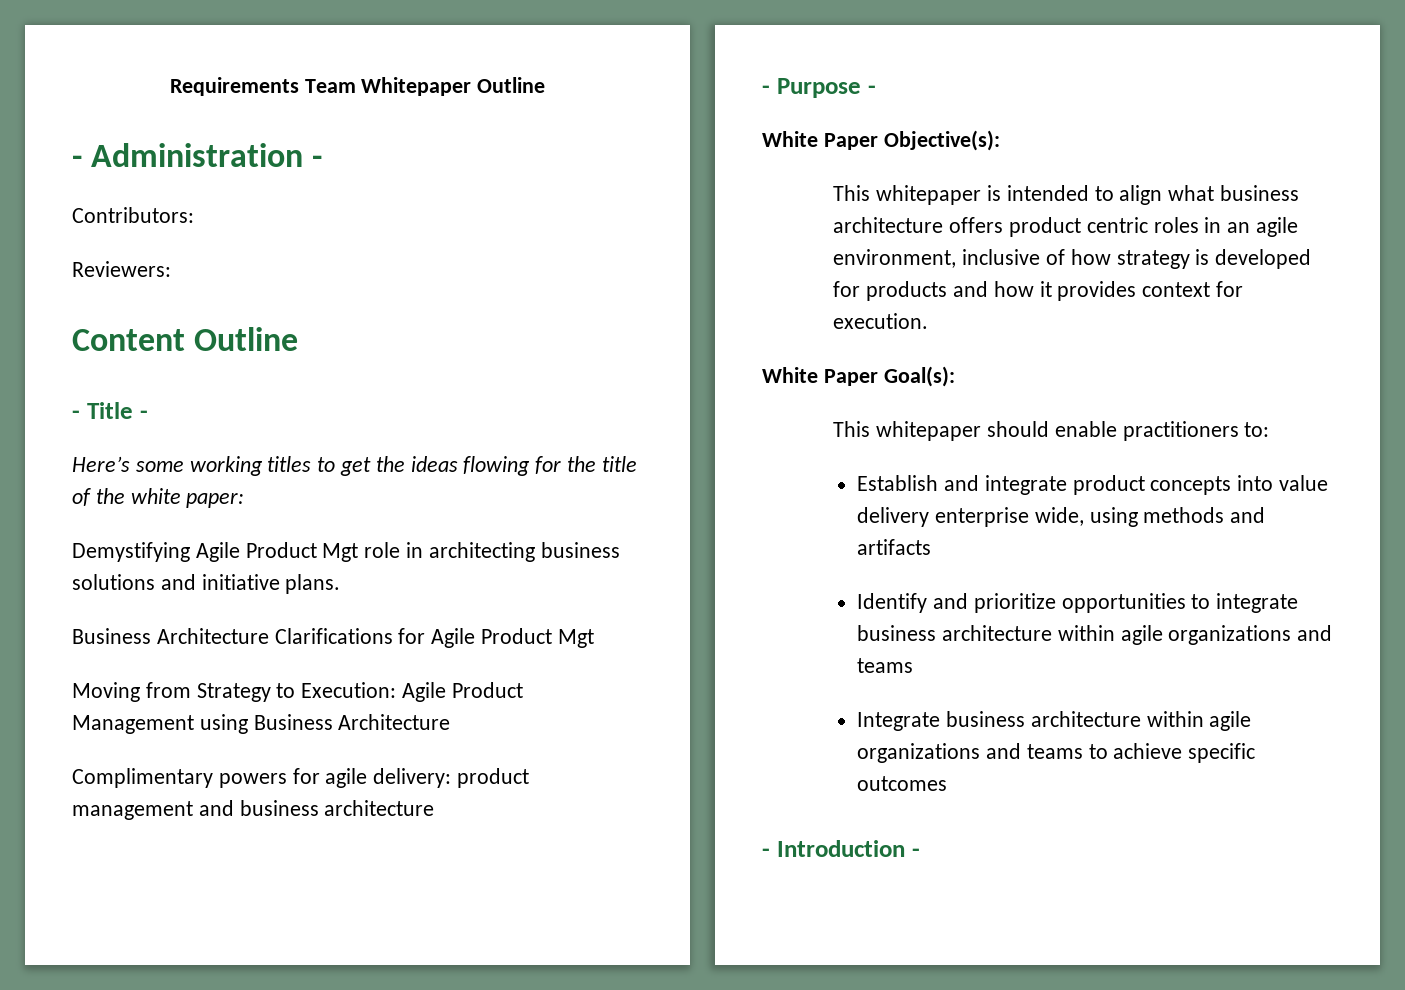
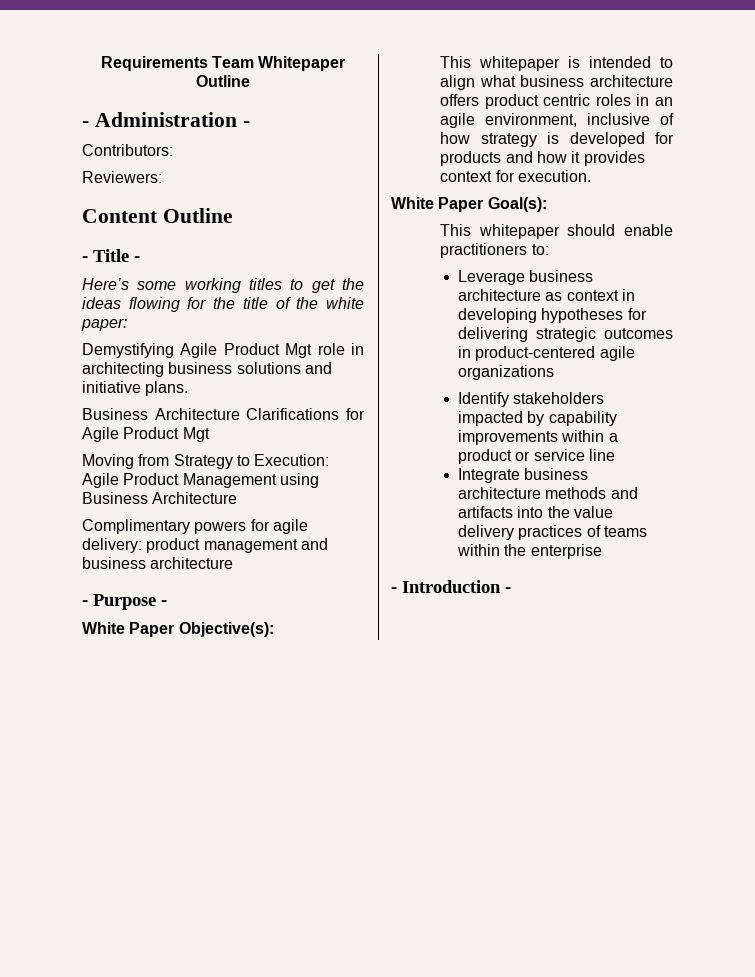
- Establish and integrate product concepts into value delivery enterprise wide, using methods and artifacts
- Identify and prioritize opportunities to integrate business architecture within agile organizations and teams
- Integrate business architecture within agile organizations and teams to achieve specific outcomes
+ Leverage business architecture as context in developing hypotheses for delivering strategic outcomes in product-centered agile organizations
+ Identify stakeholders impacted by capability improvements within a product or service line
+ Integrate business architecture methods and artifacts into the value delivery practices of teams within the enterprise

